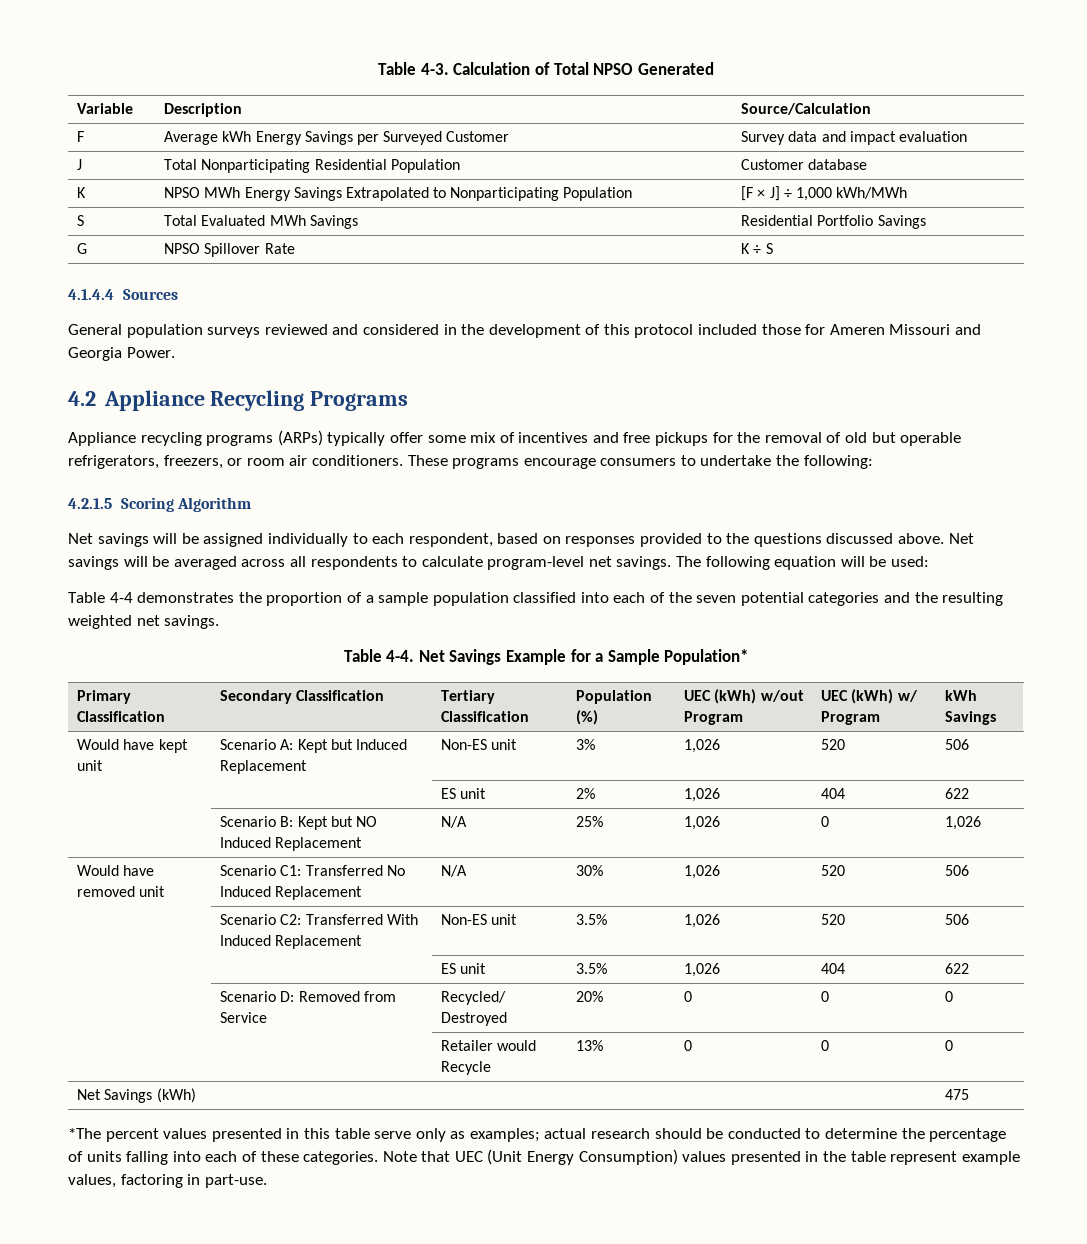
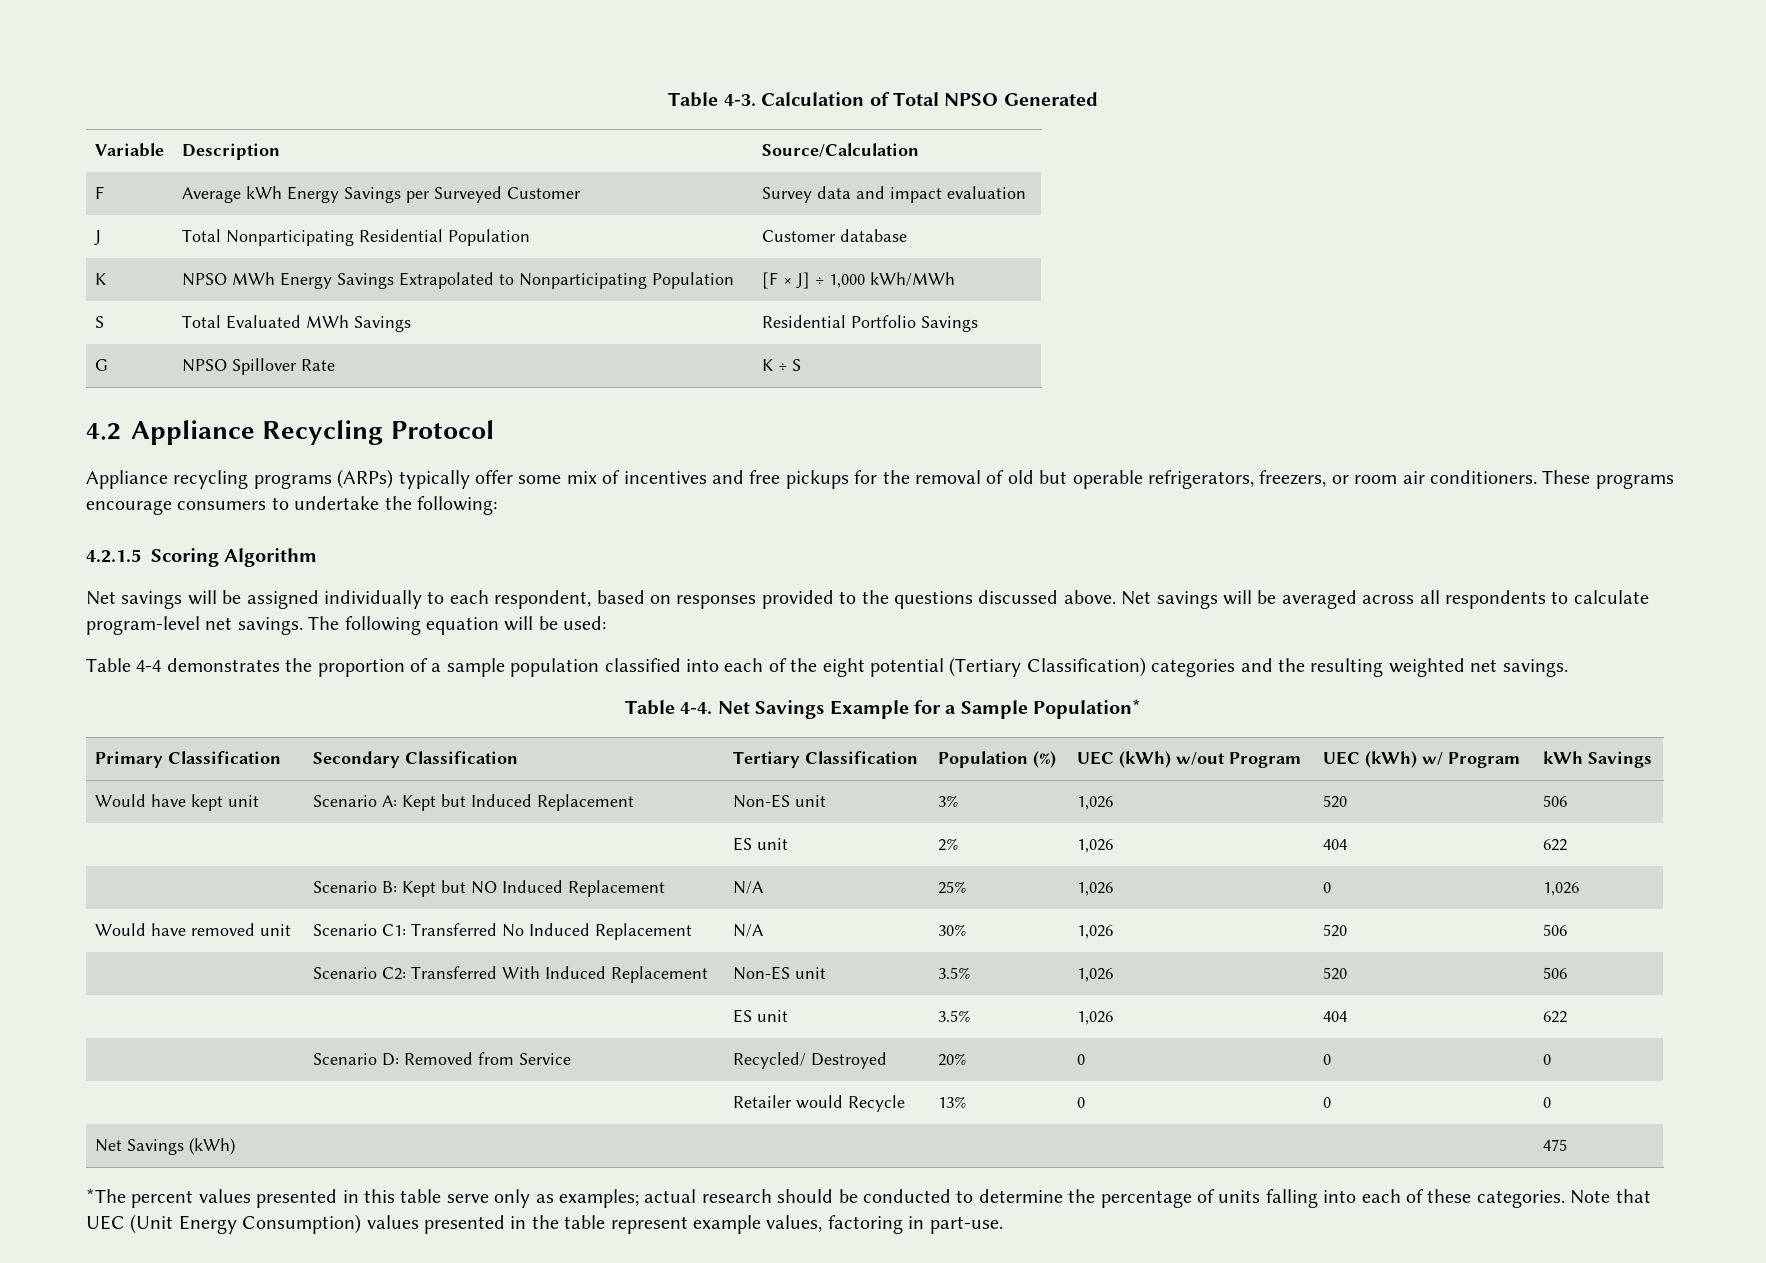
- 4.1.4.4 Sources
- General population surveys reviewed and considered in the development of this protocol included those for Ameren Missouri and Georgia Power.
- 4.2 Appliance Recycling Programs
+ 4.2 Appliance Recycling Protocol
- Table 4-4 demonstrates the proportion of a sample population classified into each of the seven potential categories and the resulting weighted net savings.
+ Table 4-4 demonstrates the proportion of a sample population classified into each of the eight potential (Tertiary Classification) categories and the resulting weighted net savings.

